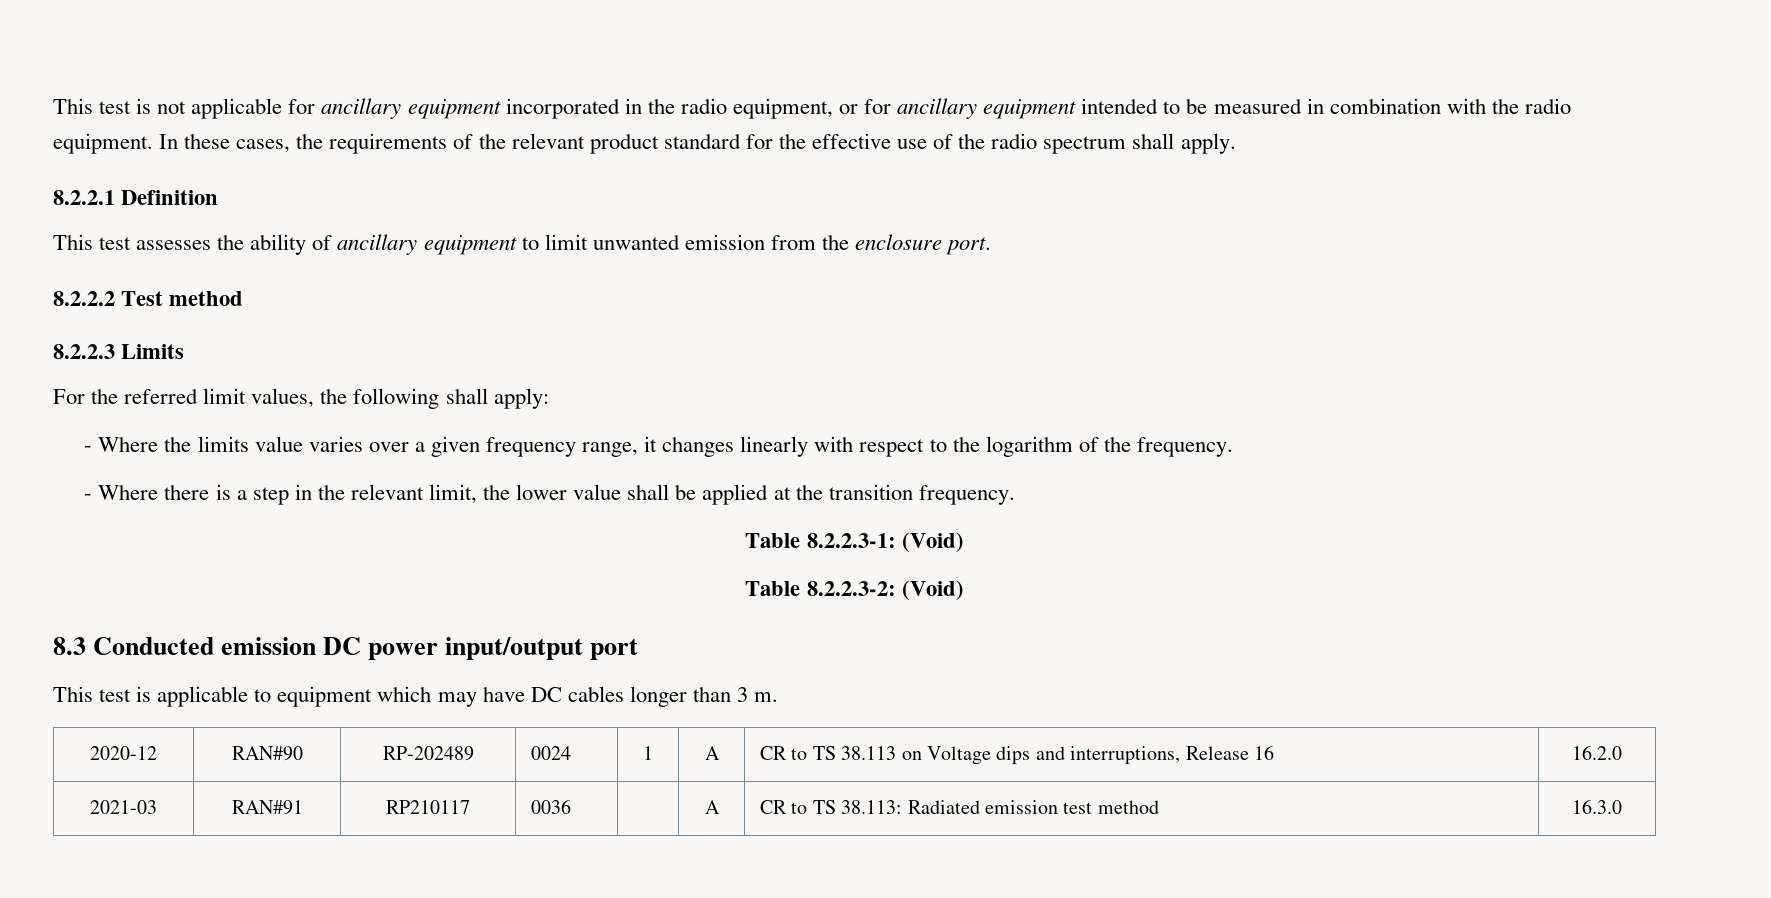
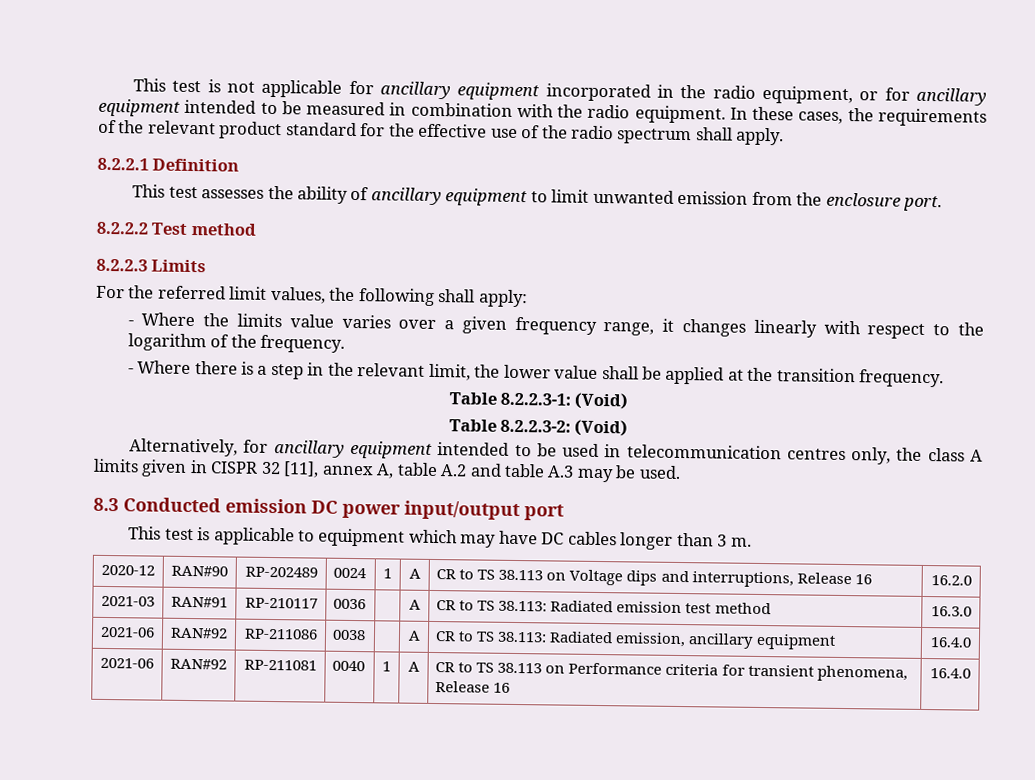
+ Alternatively, for ancillary equipment intended to be used in telecommunication centres only, the class A limits given in CISPR 32 [11], annex A, table A.2 and table A.3 may be used.
- 2021-03 | RAN#91 | RP210117 | 0036 | | A | CR to TS 38.113: Radiated emission test method | 16.3.0
+ 2021-03 | RAN#91 | RP-210117 | 0036 | | A | CR to TS 38.113: Radiated emission test method | 16.3.0
+ 2021-06 | RAN#92 | RP-211086 | 0038 | | A | CR to TS 38.113: Radiated emission, ancillary equipment | 16.4.0
+ 2021-06 | RAN#92 | RP-211081 | 0040 | 1 | A | CR to TS 38.113 on Performance criteria for transient phenomena, Release 16 | 16.4.0

